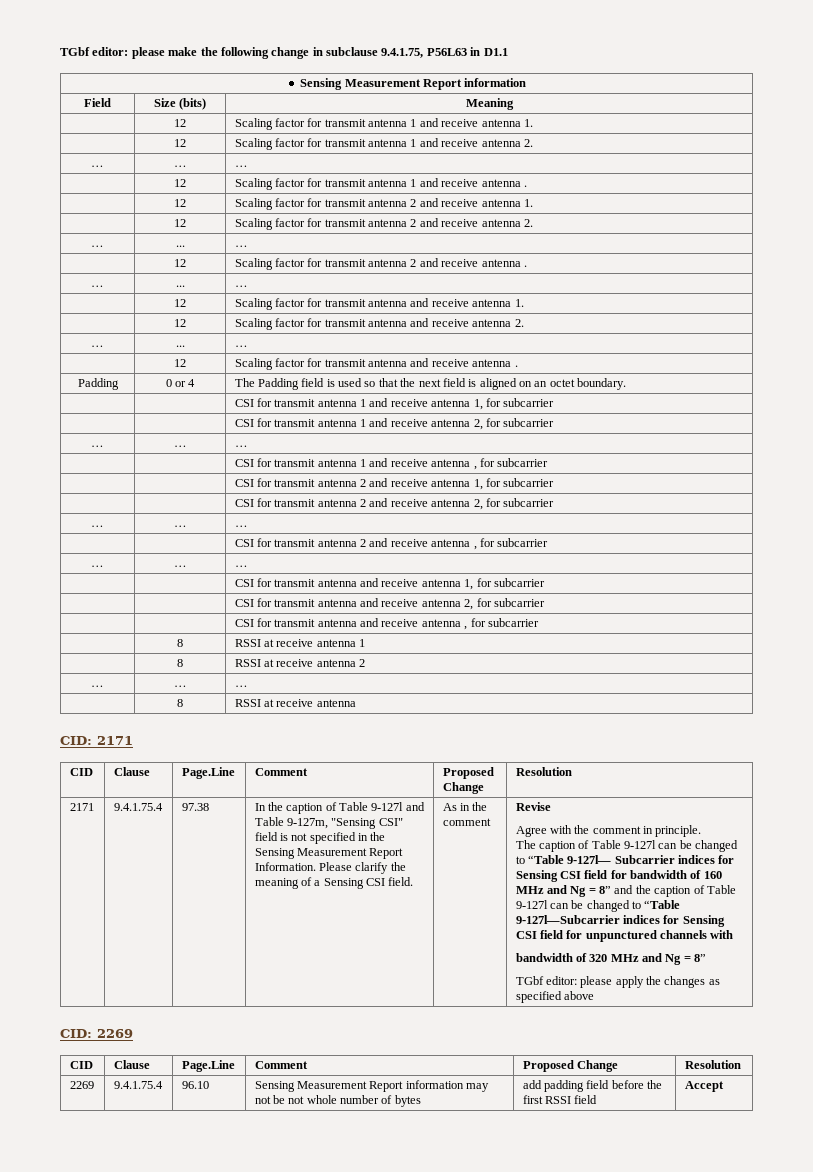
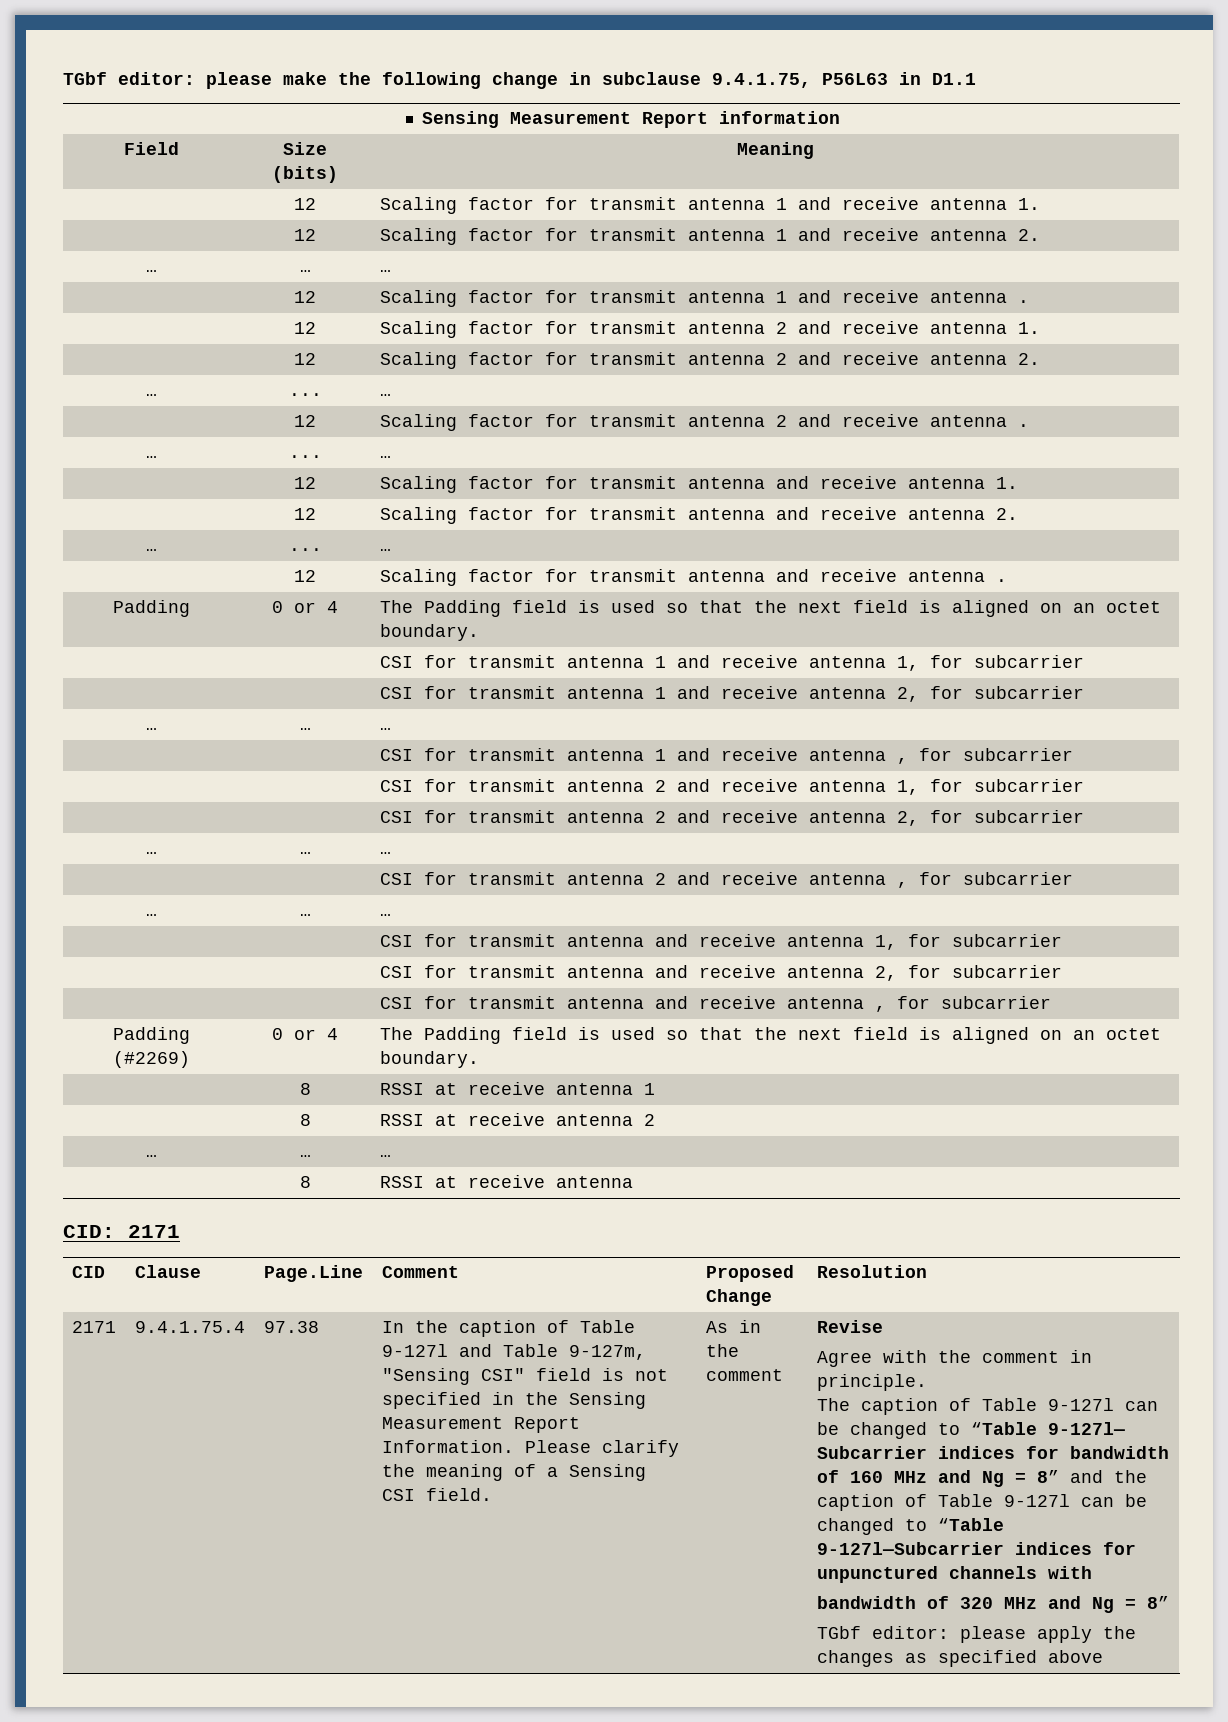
+ Padding (#2269) | 0 or 4 | The Padding field is used so that the next field is aligned on an octet boundary.
- The caption of Table 9-127l can be changed to “Table 9-127l— Subcarrier indices for Sensing CSI field for bandwidth of 160 MHz and Ng = 8” and the caption of Table 9-127l can be changed to “Table 9-127l—Subcarrier indices for Sensing CSI field for unpunctured channels with
+ The caption of Table 9-127l can be changed to “Table 9-127l— Subcarrier indices for bandwidth of 160 MHz and Ng = 8” and the caption of Table 9-127l can be changed to “Table 9-127l—Subcarrier indices for unpunctured channels with
- CID: 2269
- CID | Clause | Page.Line | Comment | Proposed Change | Resolution
- 2269 | 9.4.1.75.4 | 96.10 | Sensing Measurement Report information may not be not whole number of bytes | add padding field before the first RSSI field | Accept

